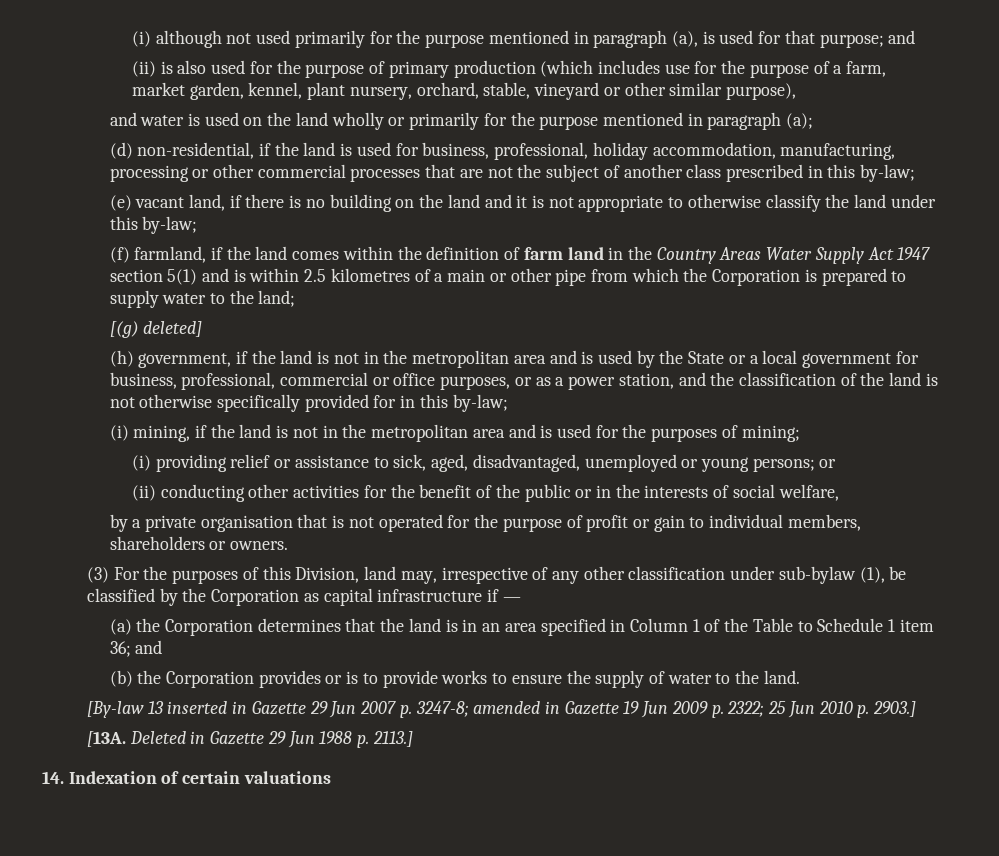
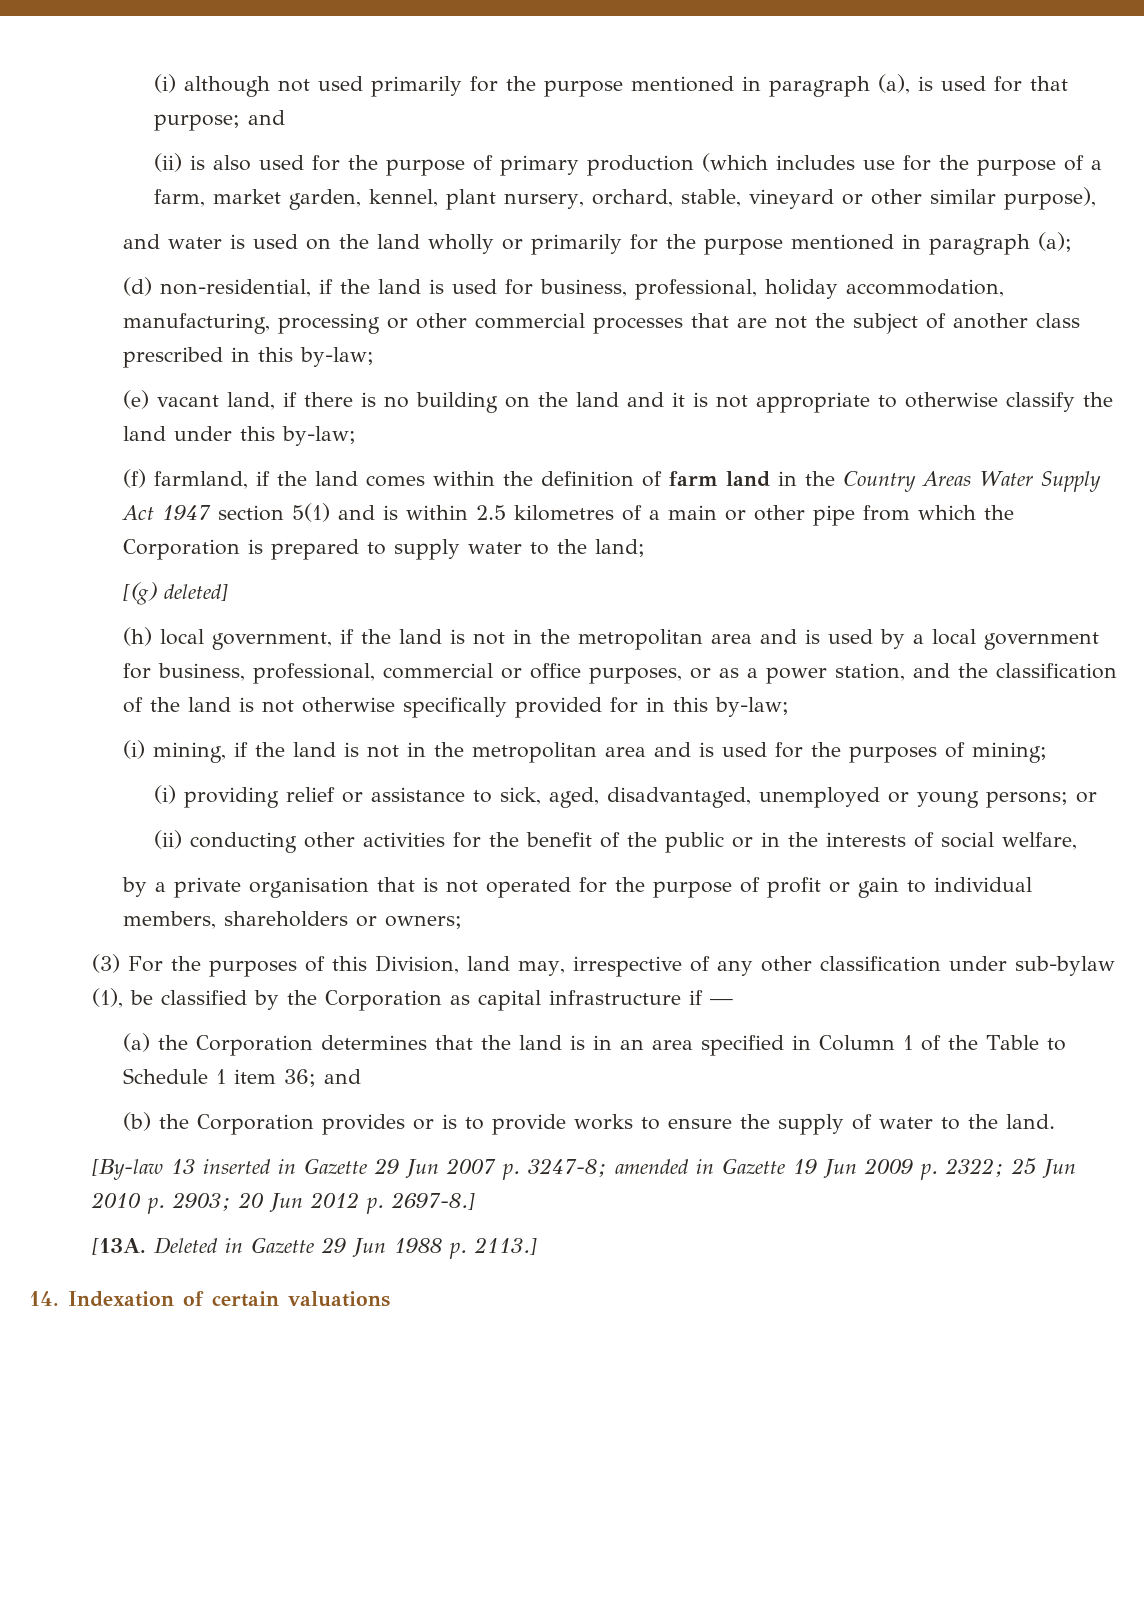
- (h) government, if the land is not in the metropolitan area and is used by the State or a local government for business, professional, commercial or office purposes, or as a power station, and the classification of the land is not otherwise specifically provided for in this by-law;
+ (h) local government, if the land is not in the metropolitan area and is used by a local government for business, professional, commercial or office purposes, or as a power station, and the classification of the land is not otherwise specifically provided for in this by-law;
- by a private organisation that is not operated for the purpose of profit or gain to individual members, shareholders or owners.
+ by a private organisation that is not operated for the purpose of profit or gain to individual members, shareholders or owners;
- [By-law 13 inserted in Gazette 29 Jun 2007 p. 3247-8; amended in Gazette 19 Jun 2009 p. 2322; 25 Jun 2010 p. 2903.]
+ [By-law 13 inserted in Gazette 29 Jun 2007 p. 3247-8; amended in Gazette 19 Jun 2009 p. 2322; 25 Jun 2010 p. 2903; 20 Jun 2012 p. 2697-8.]

